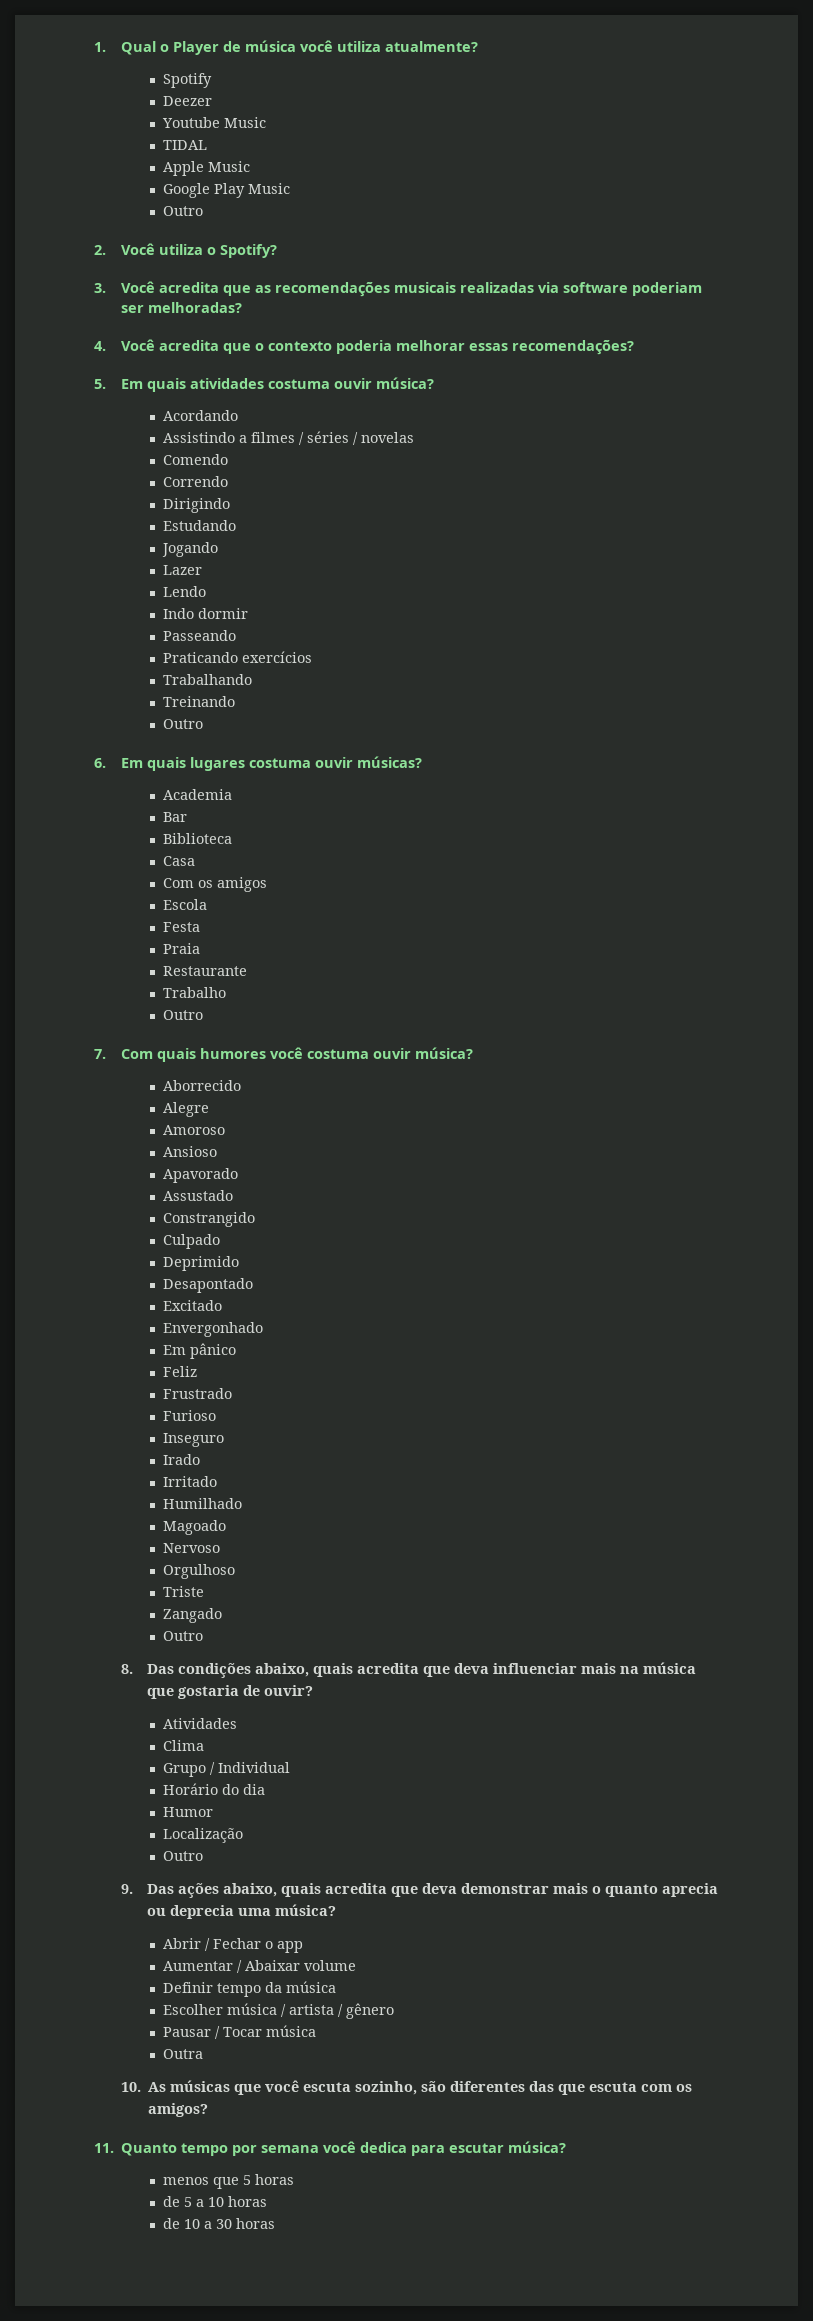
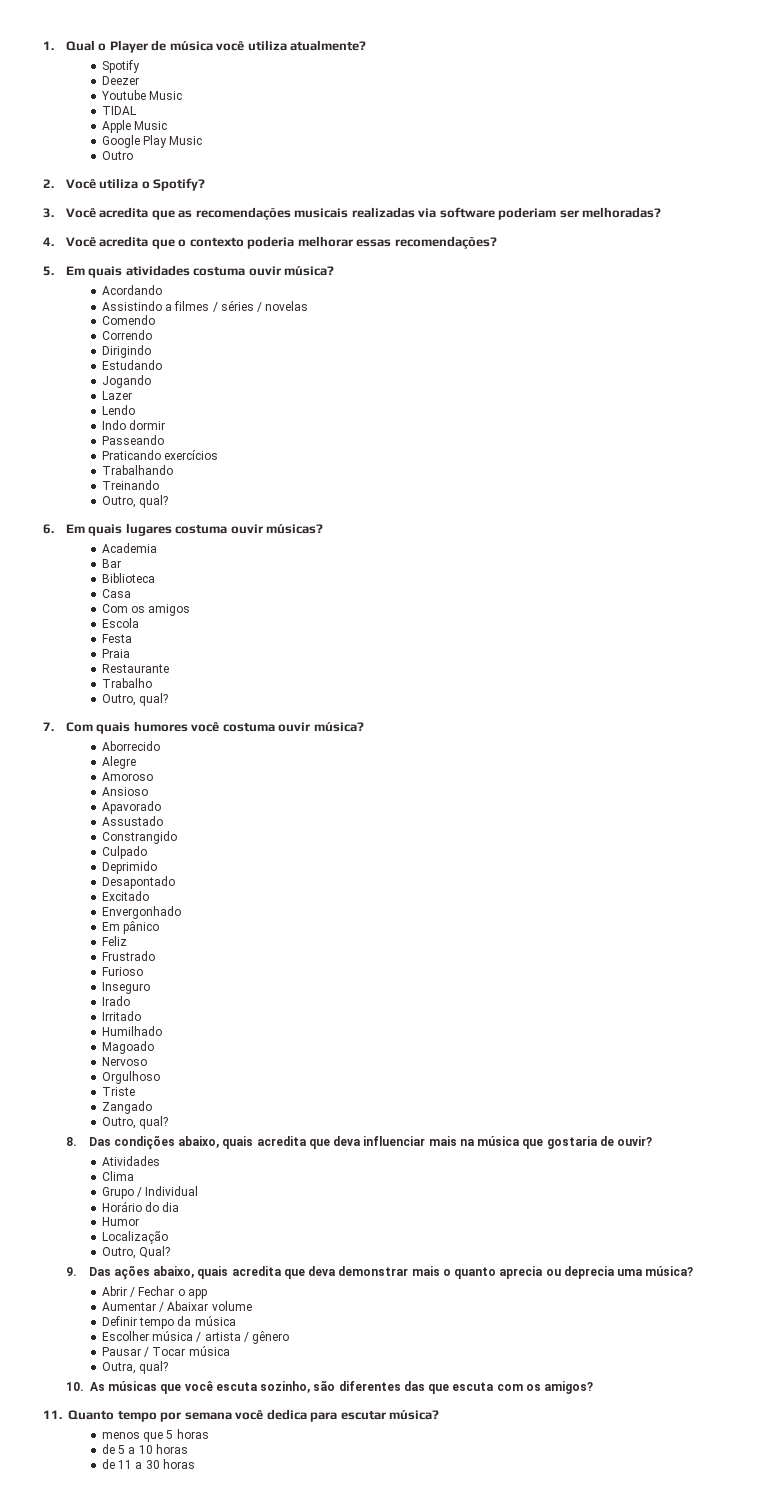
  Treinando
- Outro
+ Outro, qual?
  Trabalho
- Outro
+ Outro, qual?
  Zangado
- Outro
+ Outro, qual?
  Localização
- Outro
+ Outro, Qual?
- Outra
+ Outra, qual?
- de 10 a 30 horas
+ de 11 a 30 horas

